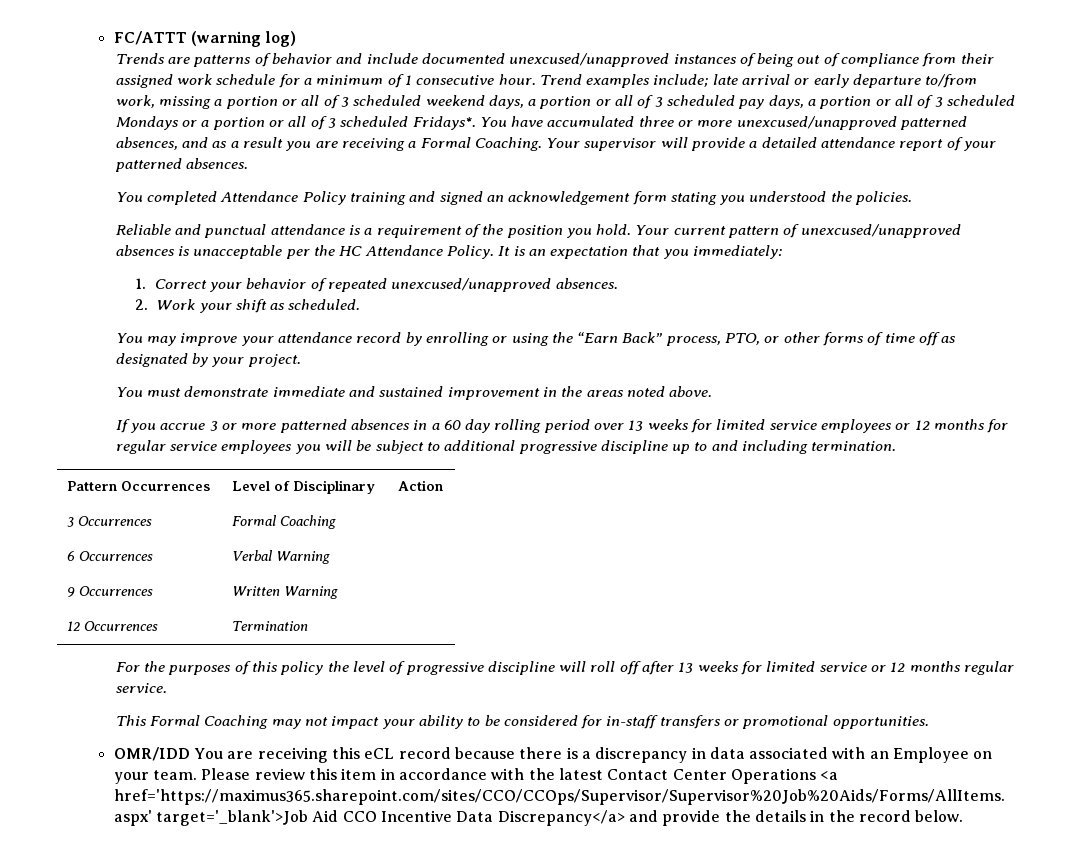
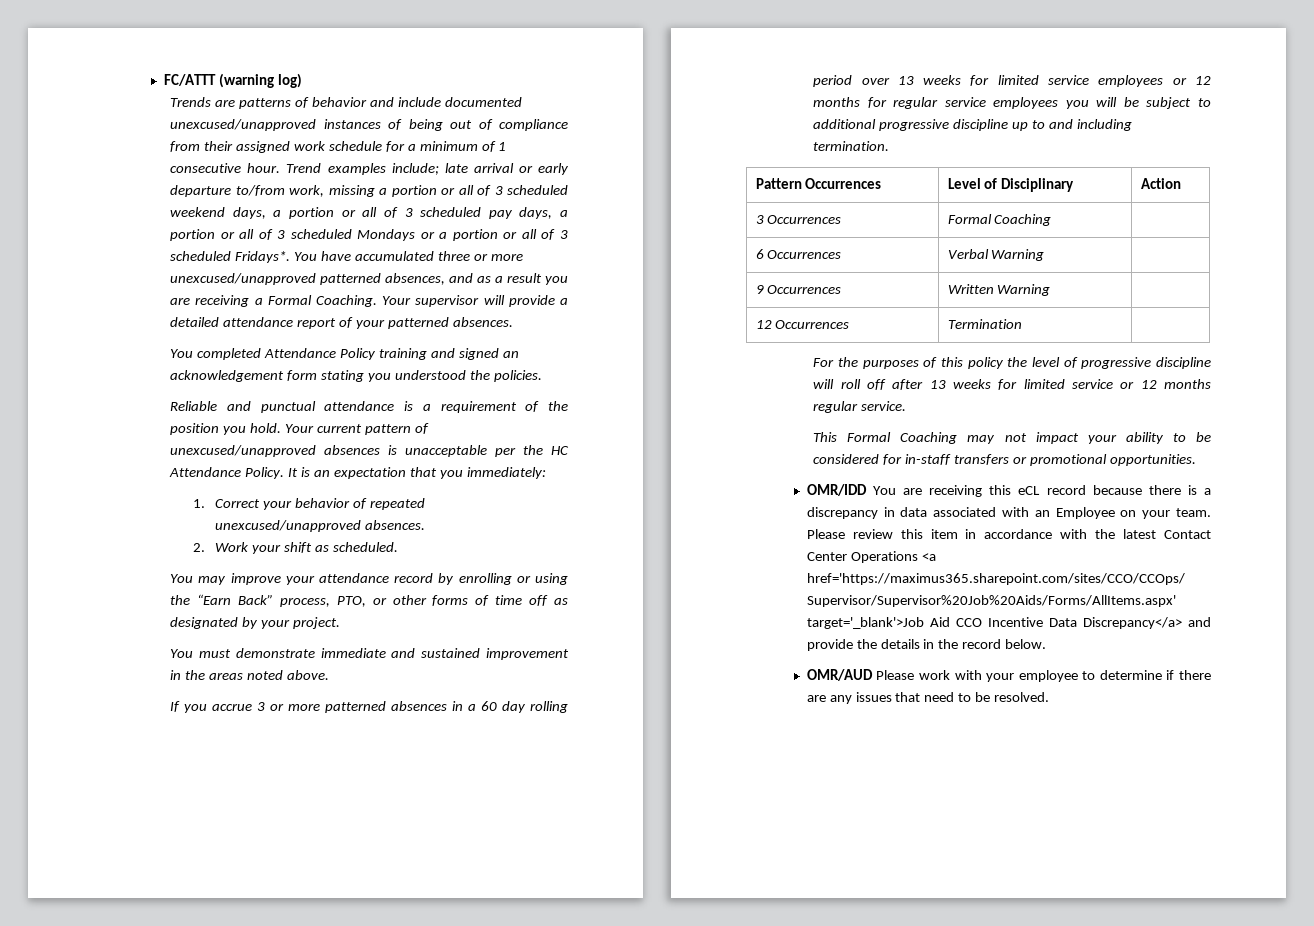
+ OMR/AUD Please work with your employee to determine if there are any issues that need to be resolved.

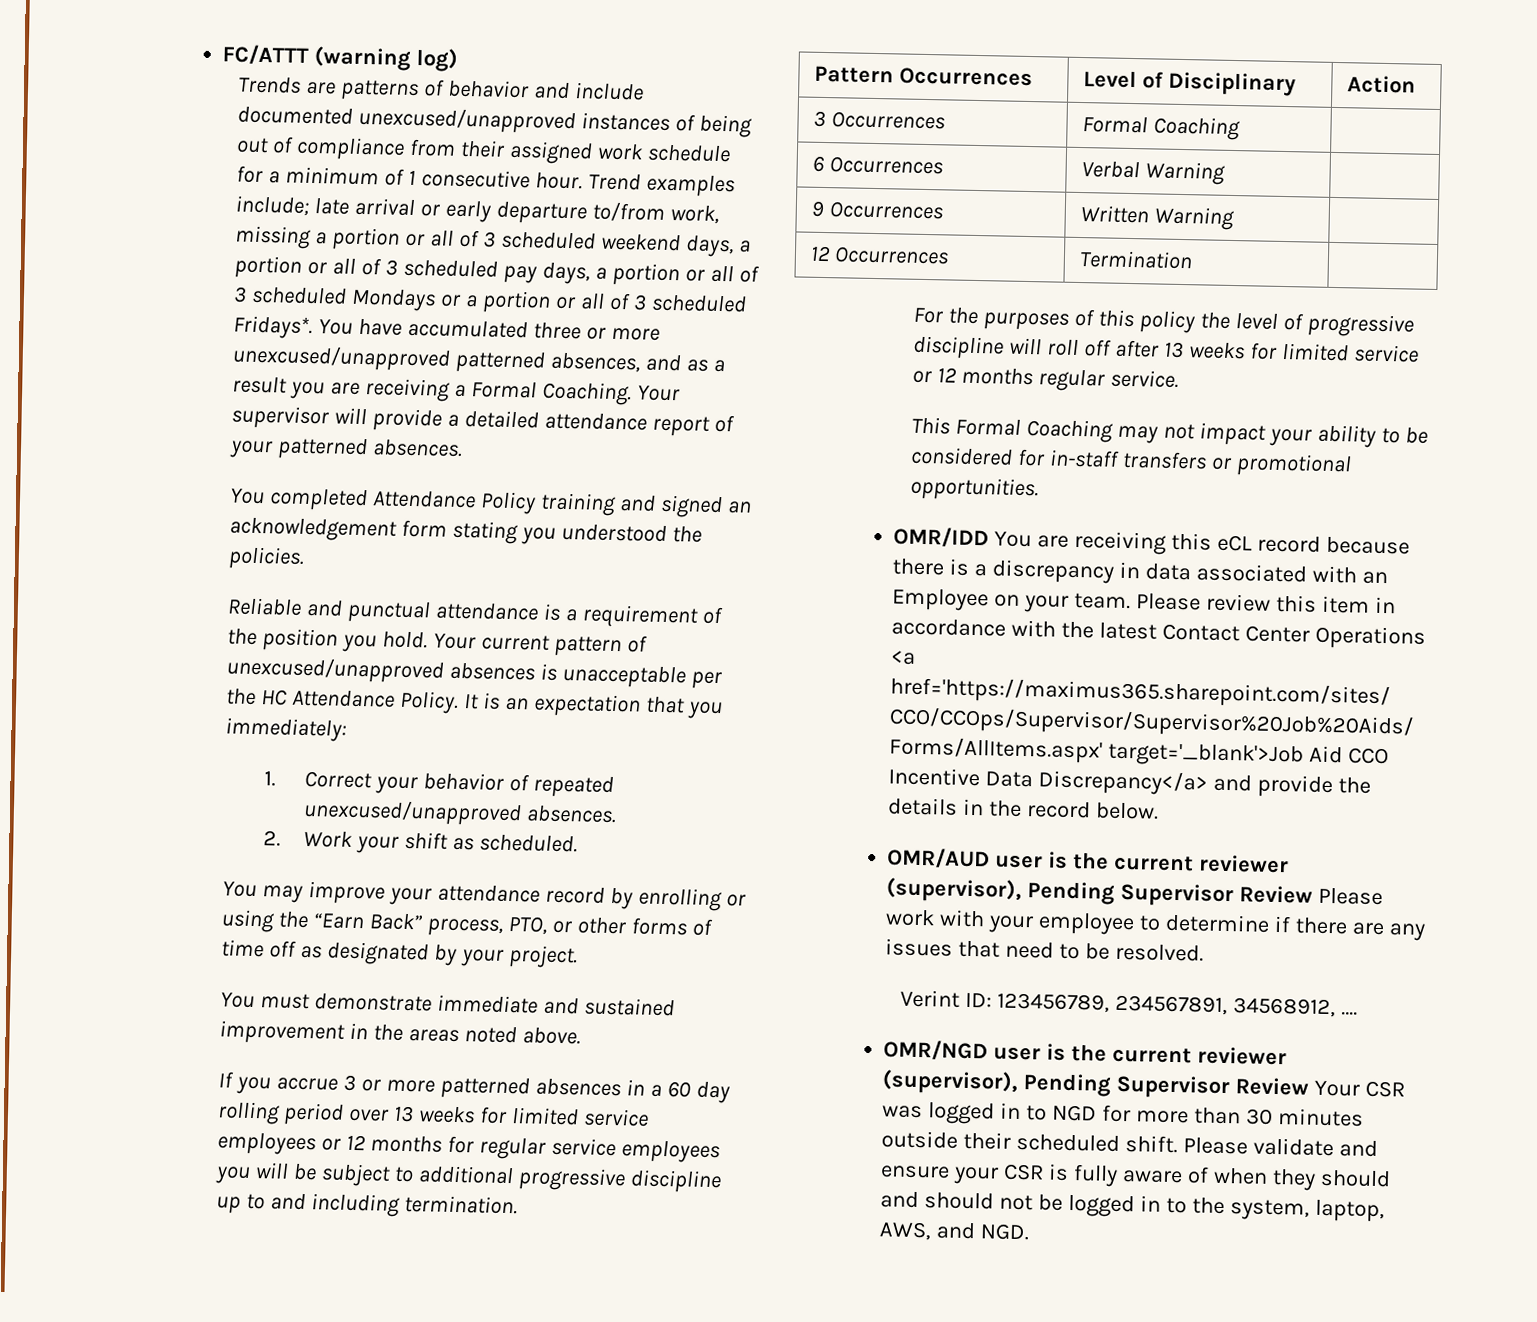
- OMR/AUD Please work with your employee to determine if there are any issues that need to be resolved.
+ OMR/AUD user is the current reviewer (supervisor), Pending Supervisor Review Please work with your employee to determine if there are any issues that need to be resolved.
+ Verint ID: 123456789, 234567891, 34568912, ….
+ OMR/NGD user is the current reviewer (supervisor), Pending Supervisor Review Your CSR was logged in to NGD for more than 30 minutes outside their scheduled shift. Please validate and ensure your CSR is fully aware of when they should and should not be logged in to the system, laptop, AWS, and NGD.

